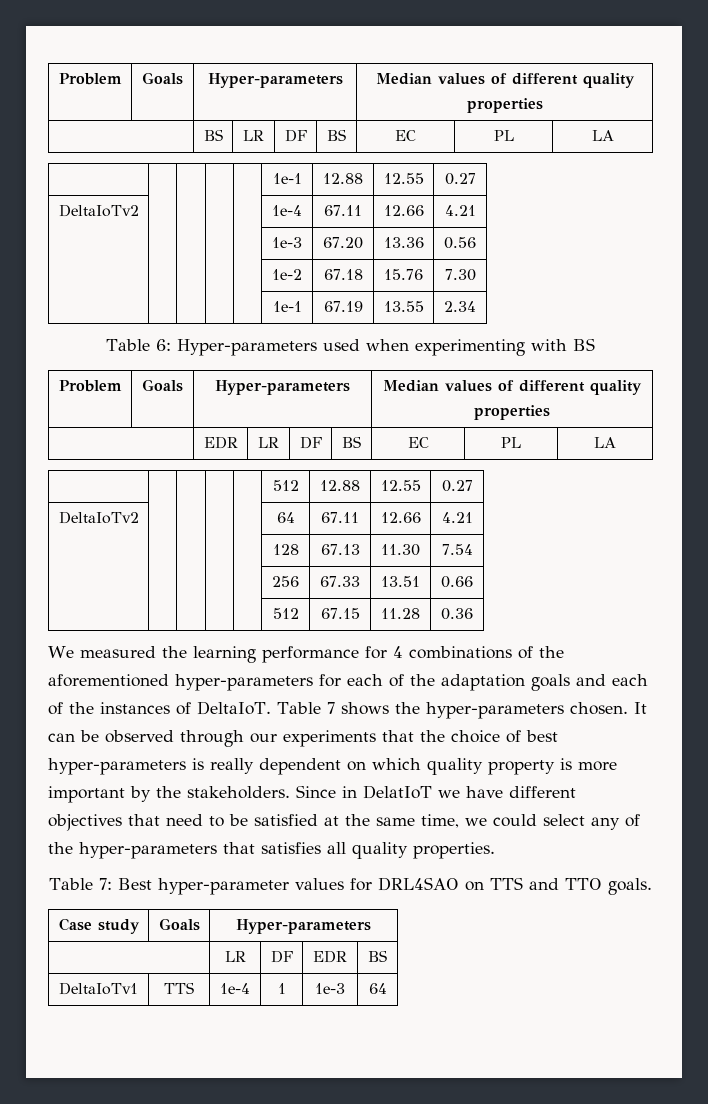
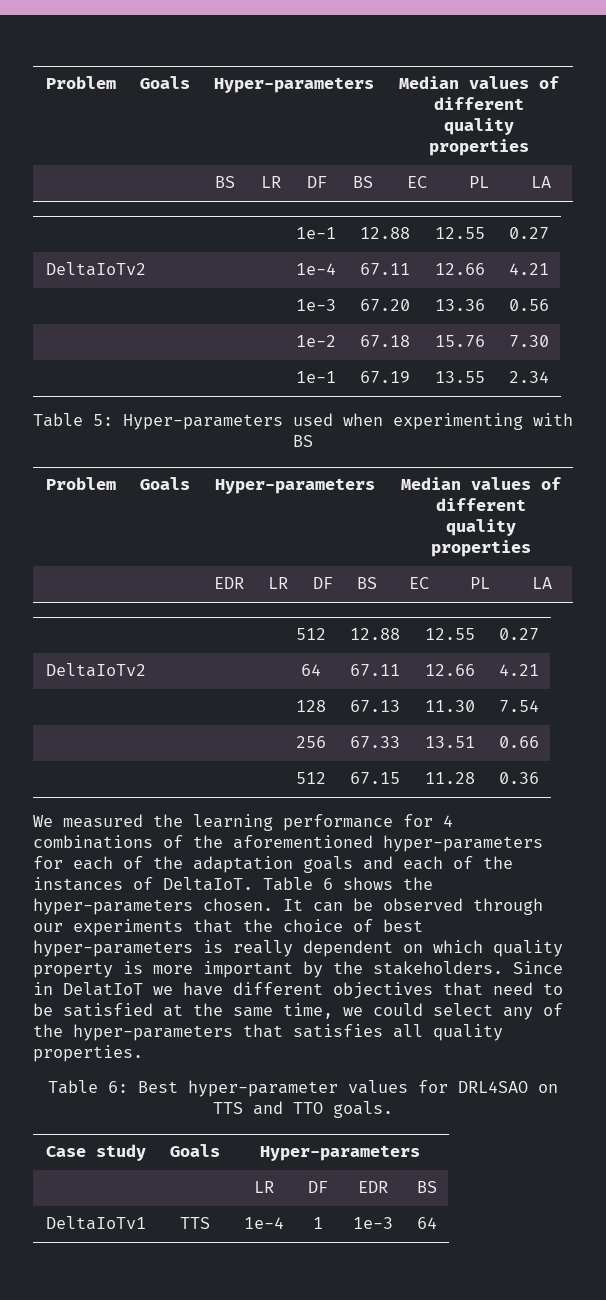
- Table 6: Hyper-parameters used when experimenting with BS
+ Table 5: Hyper-parameters used when experimenting with BS
- Table 7 shows the hyper-parameters chosen.
+ Table 6 shows the hyper-parameters chosen.
- Table 7: Best hyper-parameter values for DRL4SAO on TTS and TTO goals.
+ Table 6: Best hyper-parameter values for DRL4SAO on TTS and TTO goals.

